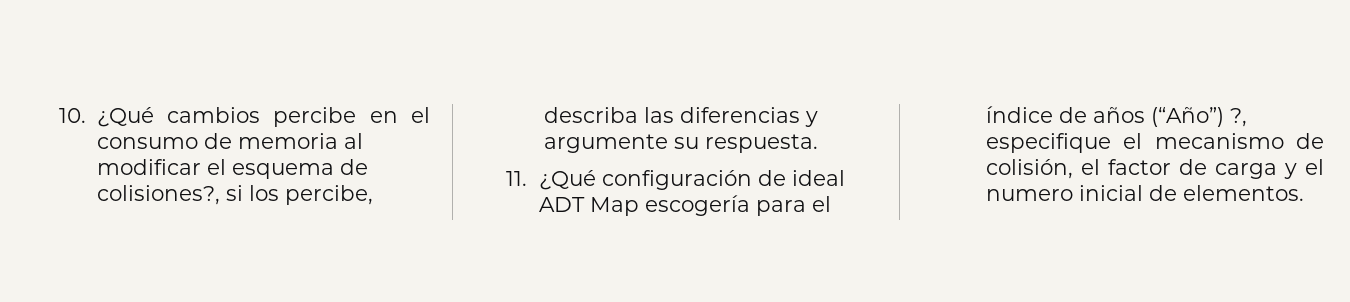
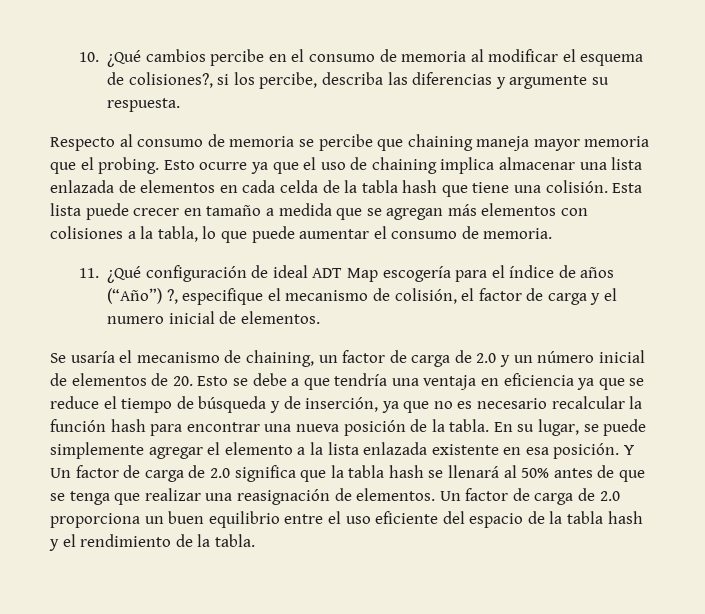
+ Respecto al consumo de memoria se percibe que chaining maneja mayor memoria que el probing. Esto ocurre ya que el uso de chaining implica almacenar una lista enlazada de elementos en cada celda de la tabla hash que tiene una colisión. Esta lista puede crecer en tamaño a medida que se agregan más elementos con colisiones a la tabla, lo que puede aumentar el consumo de memoria.
+ Se usaría el mecanismo de chaining, un factor de carga de 2.0 y un número inicial de elementos de 20. Esto se debe a que tendría una ventaja en eficiencia ya que se reduce el tiempo de búsqueda y de inserción, ya que no es necesario recalcular la función hash para encontrar una nueva posición de la tabla. En su lugar, se puede simplemente agregar el elemento a la lista enlazada existente en esa posición. Y Un factor de carga de 2.0 significa que la tabla hash se llenará al 50% antes de que se tenga que realizar una reasignación de elementos. Un factor de carga de 2.0 proporciona un buen equilibrio entre el uso eficiente del espacio de la tabla hash y el rendimiento de la tabla.

